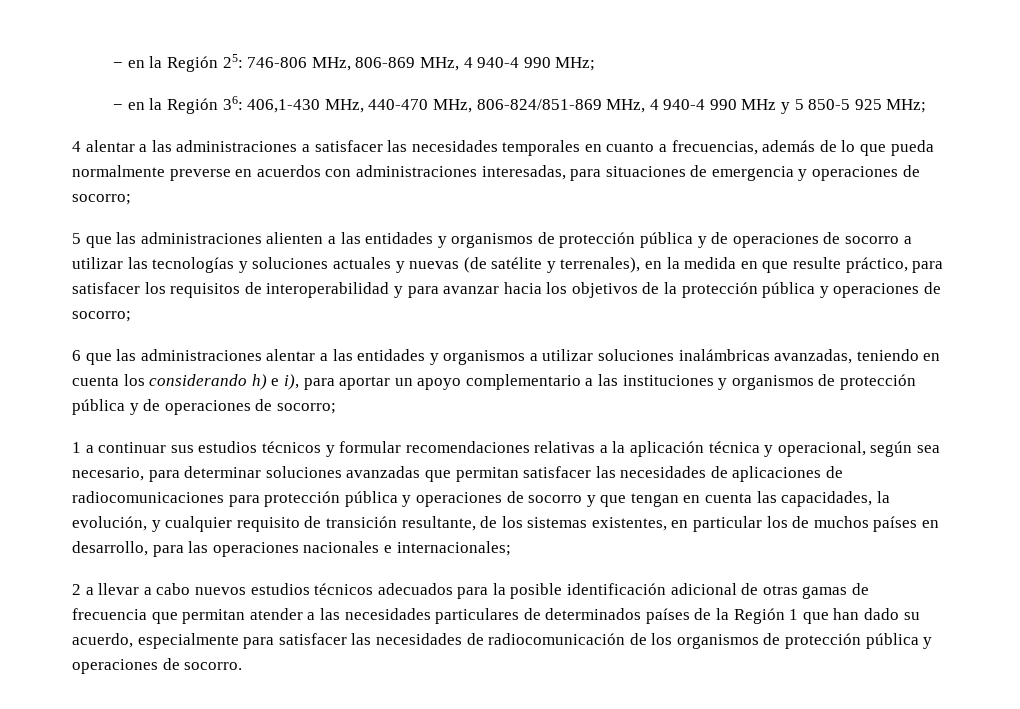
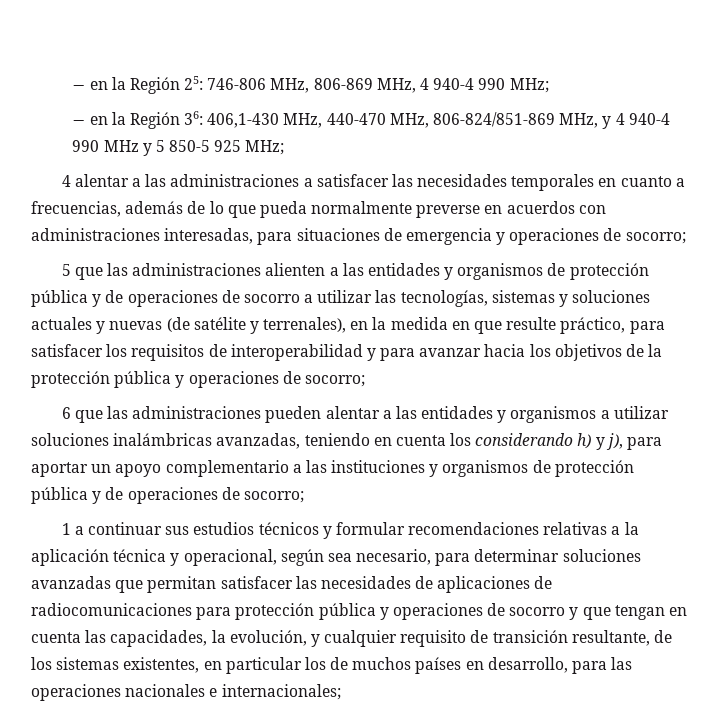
- − en la Región 36: 406,1-430 MHz, 440-470 MHz, 806-824/851-869 MHz, 4 940-4 990 MHz y 5 850-5 925 MHz;
+ − en la Región 36: 406,1-430 MHz, 440-470 MHz, 806-824/851-869 MHz, y 4 940-4 990 MHz y 5 850-5 925 MHz;
- 5 que las administraciones alienten a las entidades y organismos de protección pública y de operaciones de socorro a utilizar las tecnologías y soluciones actuales y nuevas (de satélite y terrenales), en la medida en que resulte práctico, para satisfacer los requisitos de interoperabilidad y para avanzar hacia los objetivos de la protección pública y operaciones de socorro;
+ 5 que las administraciones alienten a las entidades y organismos de protección pública y de operaciones de socorro a utilizar las tecnologías, sistemas y soluciones actuales y nuevas (de satélite y terrenales), en la medida en que resulte práctico, para satisfacer los requisitos de interoperabilidad y para avanzar hacia los objetivos de la protección pública y operaciones de socorro;
- 6 que las administraciones alentar a las entidades y organismos a utilizar soluciones inalámbricas avanzadas, teniendo en cuenta los considerando h) e i), para aportar un apoyo complementario a las instituciones y organismos de protección pública y de operaciones de socorro;
+ 6 que las administraciones pueden alentar a las entidades y organismos a utilizar soluciones inalámbricas avanzadas, teniendo en cuenta los considerando h) y j), para aportar un apoyo complementario a las instituciones y organismos de protección pública y de operaciones de socorro;
- 2 a llevar a cabo nuevos estudios técnicos adecuados para la posible identificación adicional de otras gamas de frecuencia que permitan atender a las necesidades particulares de determinados países de la Región 1 que han dado su acuerdo, especialmente para satisfacer las necesidades de radiocomunicación de los organismos de protección pública y operaciones de socorro.

